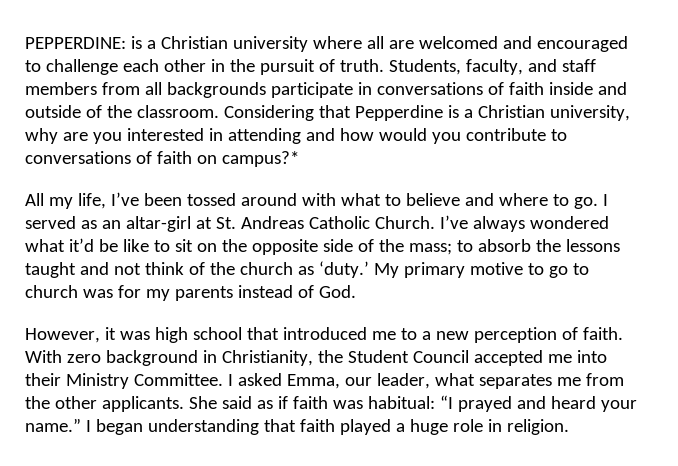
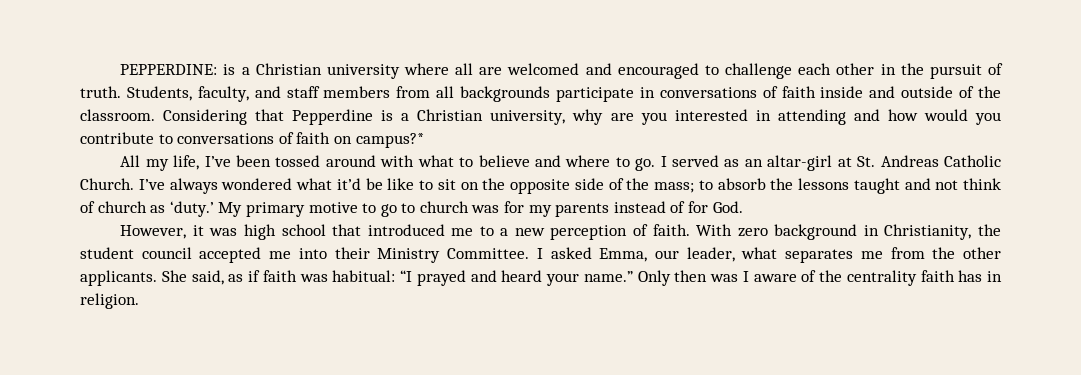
- I’ve always wondered what it’d be like to sit on the opposite side of the mass; to absorb the lessons taught and not think of the church as ‘duty.’
+ I’ve always wondered what it’d be like to sit on the opposite side of the mass; to absorb the lessons taught and not think of church as ‘duty.’
- My primary motive to go to church was for my parents instead of God.
+ My primary motive to go to church was for my parents instead of for God.
- With zero background in Christianity, the Student Council accepted me into their Ministry Committee.
+ With zero background in Christianity, the student council accepted me into their Ministry Committee.
- She said as if faith was habitual: “I prayed and heard your name.”
+ She said, as if faith was habitual: “I prayed and heard your name.”
- I began understanding that faith played a huge role in religion.
+ Only then was I aware of the centrality faith has in religion.

